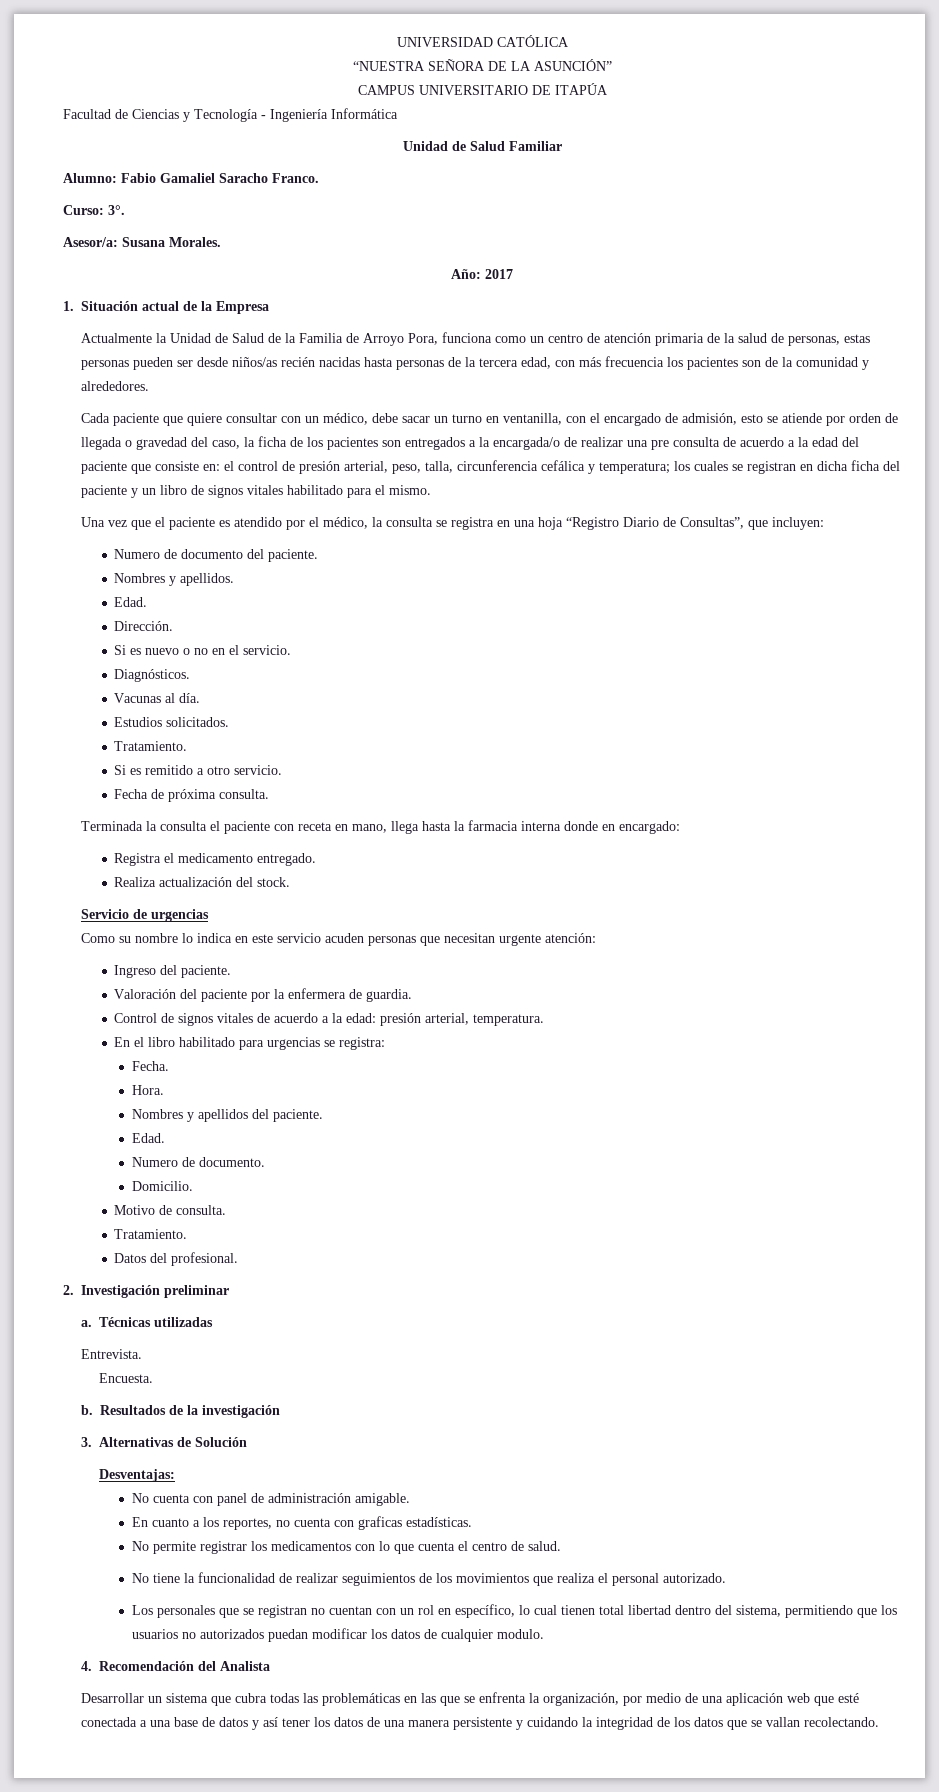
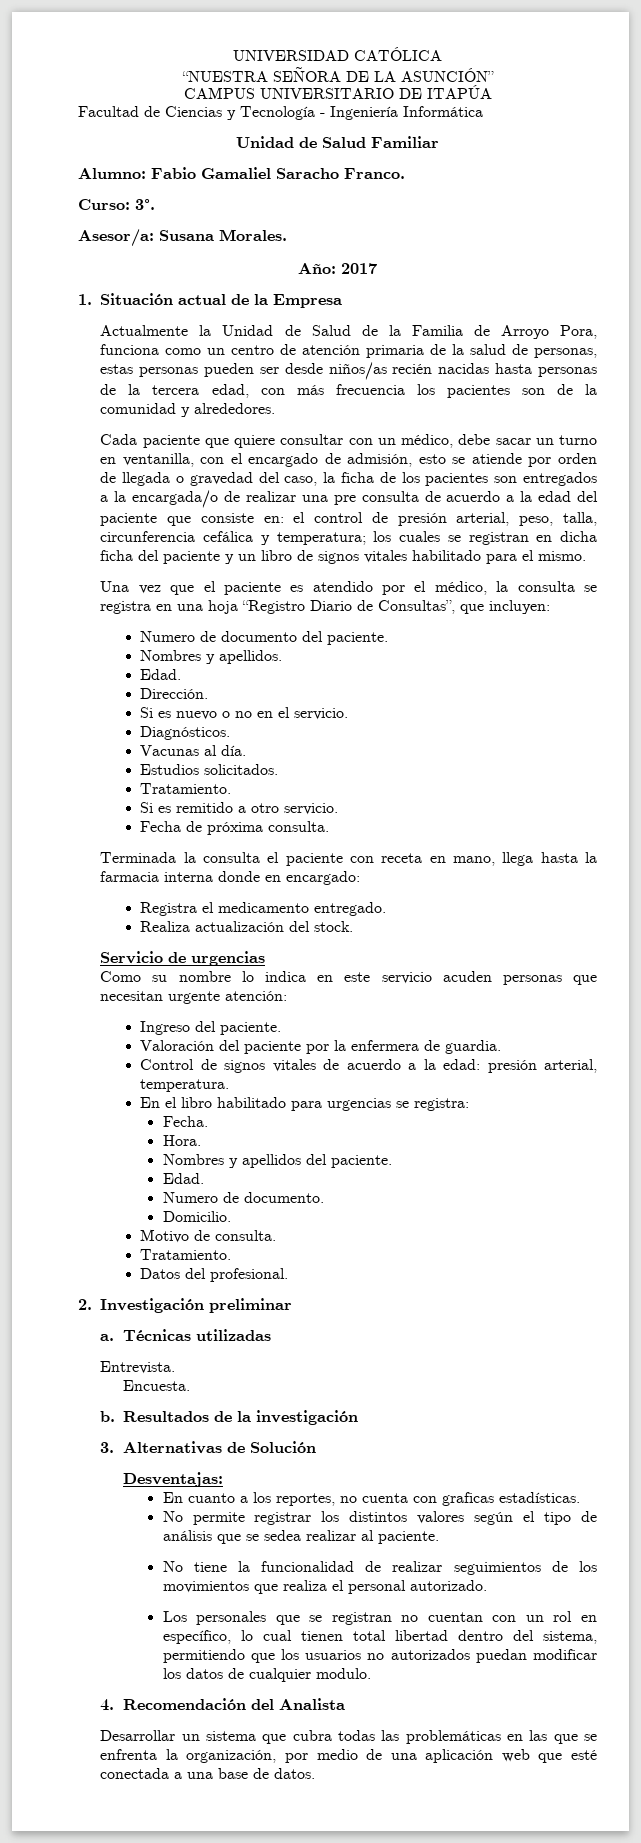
- No cuenta con panel de administración amigable.
- No permite registrar los medicamentos con lo que cuenta el centro de salud.
+ No permite registrar los distintos valores según el tipo de análisis que se sedea realizar al paciente.
- Desarrollar un sistema que cubra todas las problemáticas en las que se enfrenta la organización, por medio de una aplicación web que esté conectada a una base de datos y así tener los datos de una manera persistente y cuidando la integridad de los datos que se vallan recolectando.
+ Desarrollar un sistema que cubra todas las problemáticas en las que se enfrenta la organización, por medio de una aplicación web que esté conectada a una base de datos.

